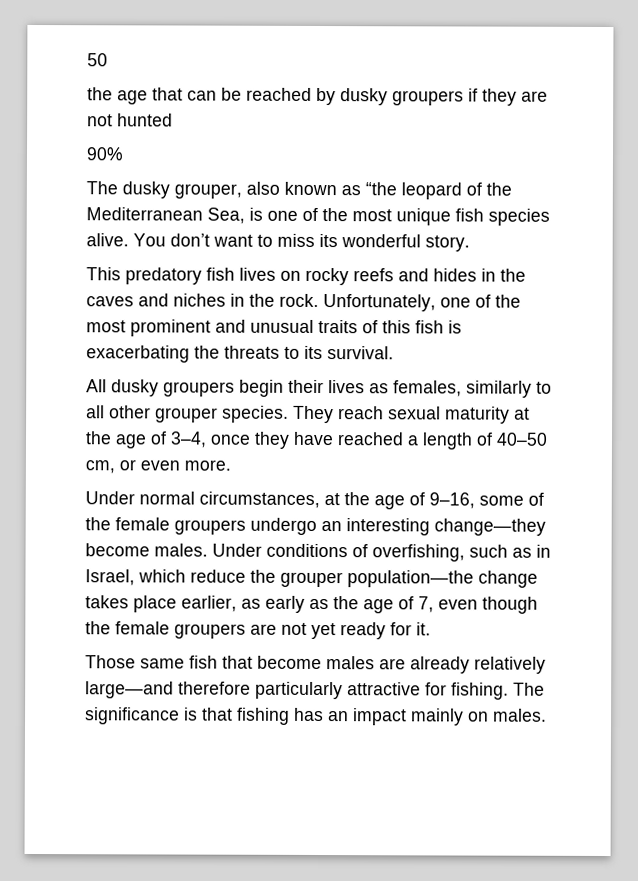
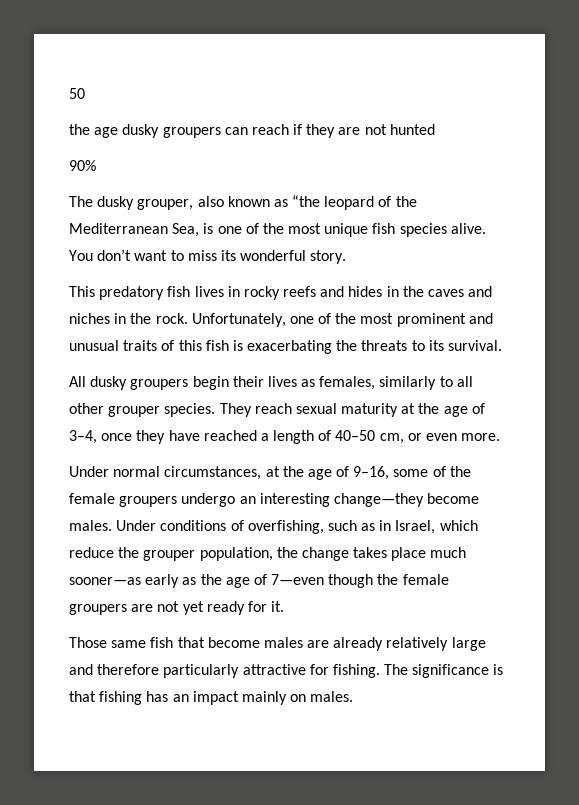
- the age that can be reached by dusky groupers if they are not hunted
+ the age dusky groupers can reach if they are not hunted
- This predatory fish lives on rocky reefs and hides in the caves and niches in the rock.
+ This predatory fish lives in rocky reefs and hides in the caves and niches in the rock.
- Under conditions of overfishing, such as in Israel, which reduce the grouper population—the change takes place earlier, as early as the age of 7, even though the female groupers are not yet ready for it.
+ Under conditions of overfishing, such as in Israel, which reduce the grouper population, the change takes place much sooner—as early as the age of 7—even though the female groupers are not yet ready for it.
- Those same fish that become males are already relatively large—and therefore particularly attractive for fishing.
+ Those same fish that become males are already relatively large and therefore particularly attractive for fishing.

